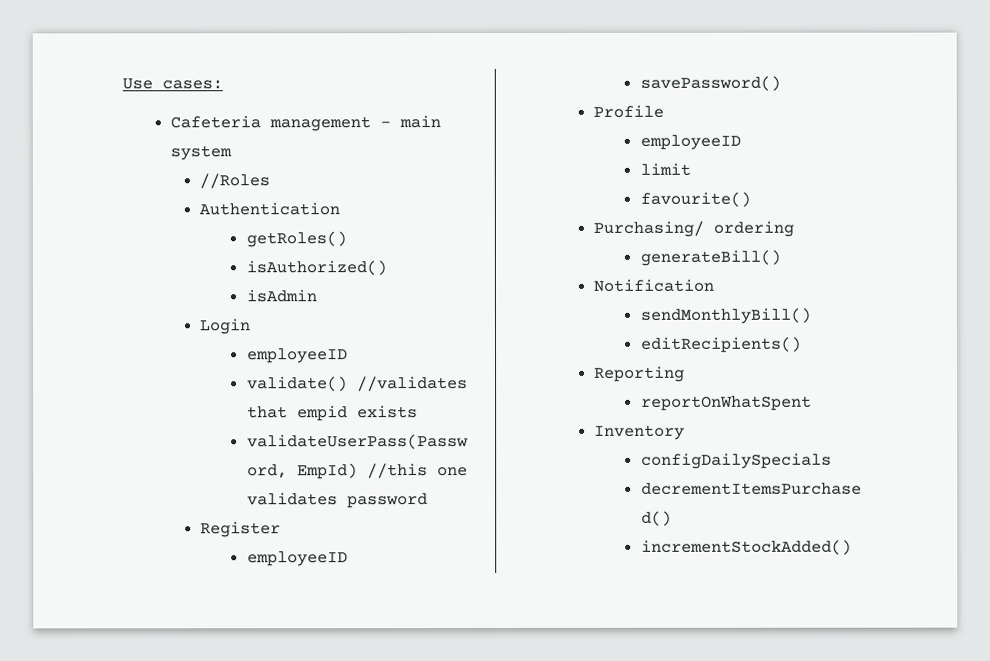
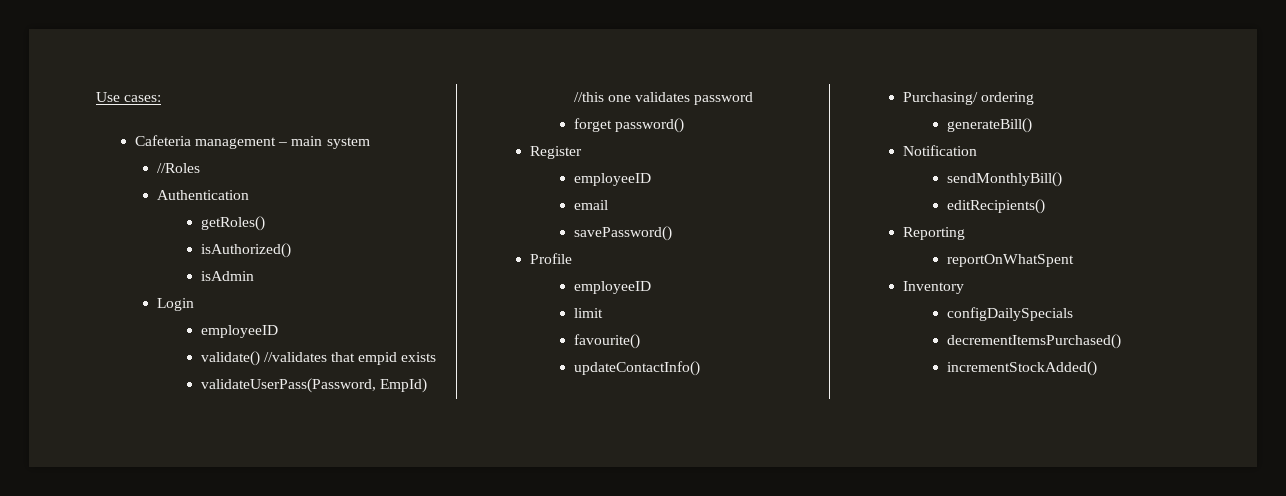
+ forget password()
+ email
+ updateContactInfo()

